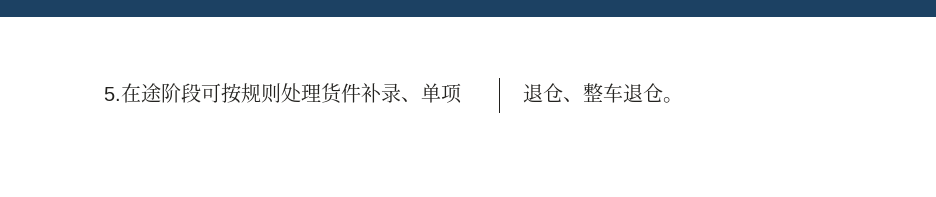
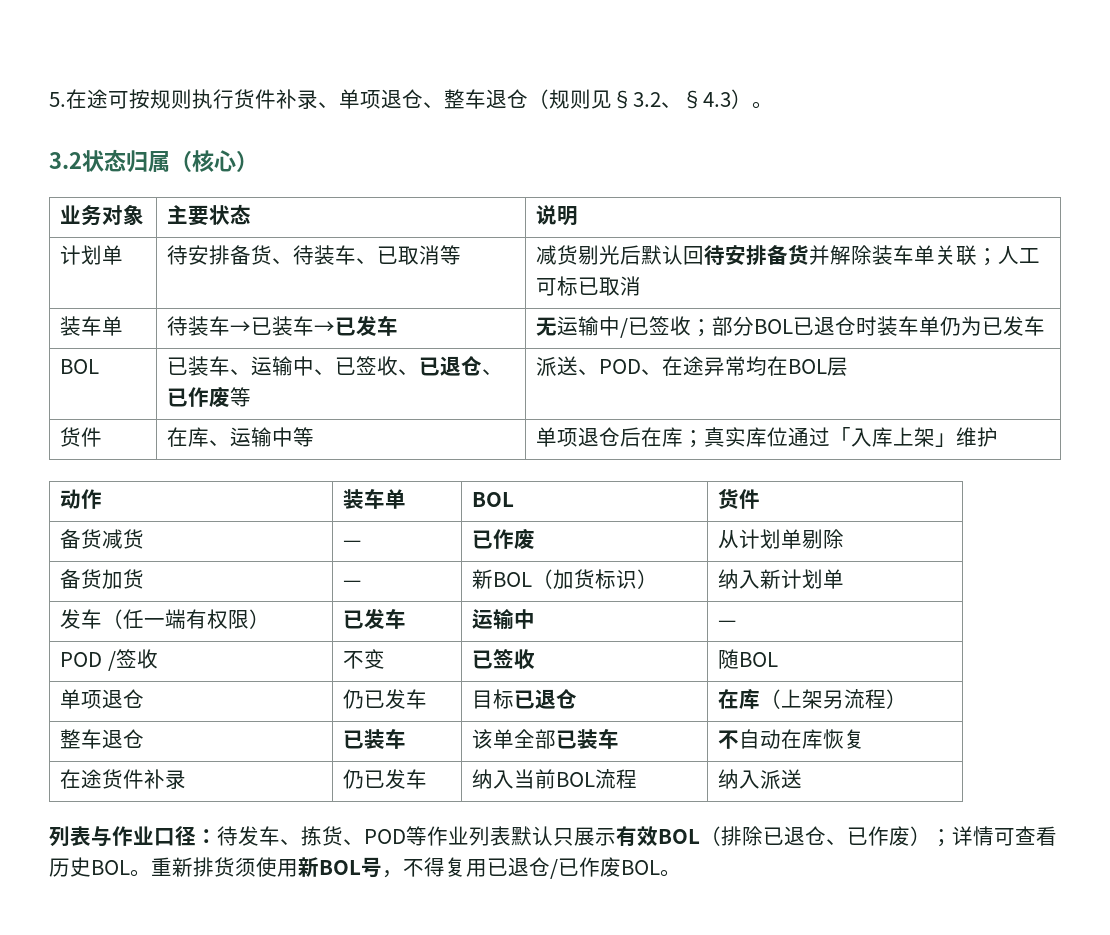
- 5.在途阶段可按规则处理货件补录、单项退仓、整车退仓。
+ 5.在途可按规则执行货件补录、单项退仓、整车退仓（规则见§3.2、§4.3）。
+ 3.2状态归属（核心）
+ 业务对象 | 主要状态 | 说明
+ 计划单 | 待安排备货、待装车、已取消等 | 减货剔光后默认回待安排备货并解除装车单关联；人工可标已取消
+ 装车单 | 待装车→已装车→已发车 | 无运输中/已签收；部分BOL已退仓时装车单仍为已发车
+ BOL | 已装车、运输中、已签收、已退仓、已作废等 | 派送、POD、在途异常均在BOL层
+ 货件 | 在库、运输中等 | 单项退仓后在库；真实库位通过「入库上架」维护
+ 动作 | 装车单 | BOL | 货件
+ 备货减货 | — | 已作废 | 从计划单剔除
+ 备货加货 | — | 新BOL（加货标识） | 纳入新计划单
+ 发车（任一端有权限） | 已发车 | 运输中 | —
+ POD /签收 | 不变 | 已签收 | 随BOL
+ 单项退仓 | 仍已发车 | 目标已退仓 | 在库（上架另流程）
+ 整车退仓 | 已装车 | 该单全部已装车 | 不自动在库恢复
+ 在途货件补录 | 仍已发车 | 纳入当前BOL流程 | 纳入派送
+ 列表与作业口径：待发车、拣货、POD等作业列表默认只展示有效BOL（排除已退仓、已作废）；详情可查看历史BOL。重新排货须使用新BOL号，不得复用已退仓/已作废BOL。

